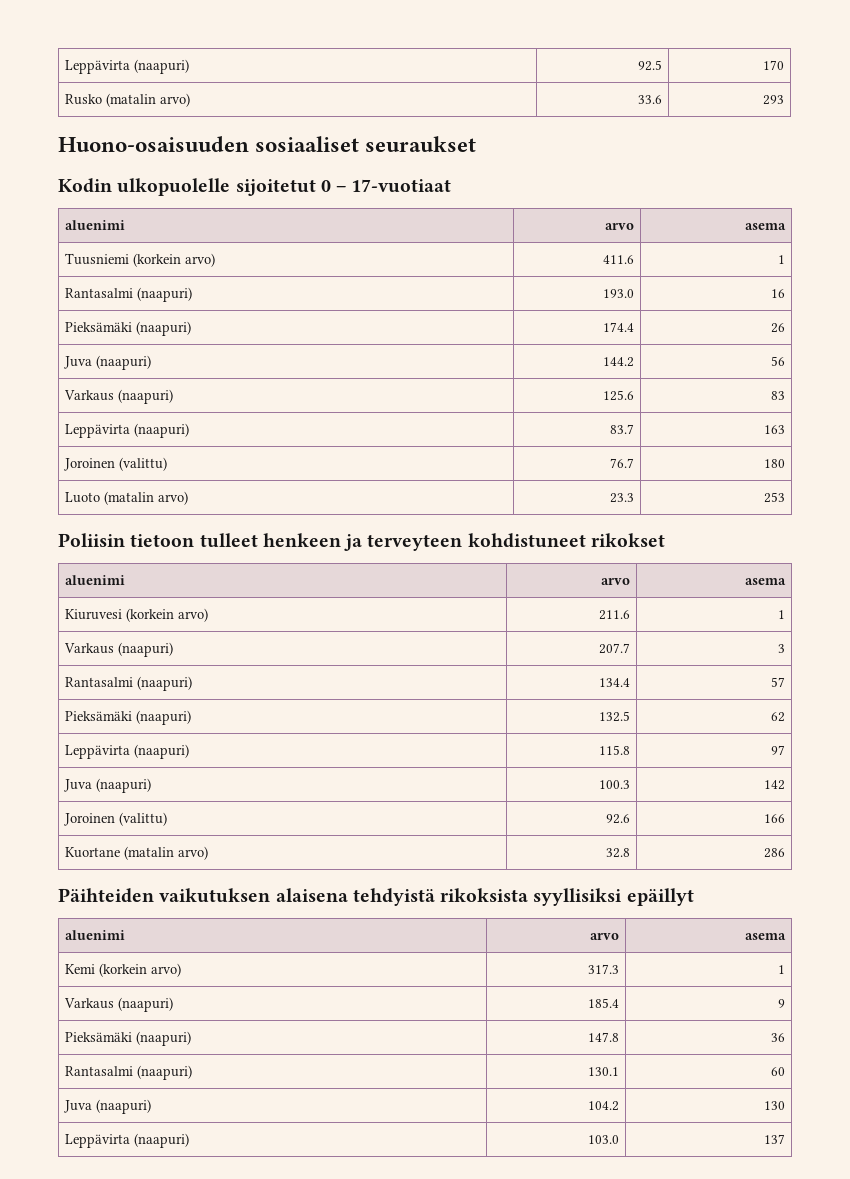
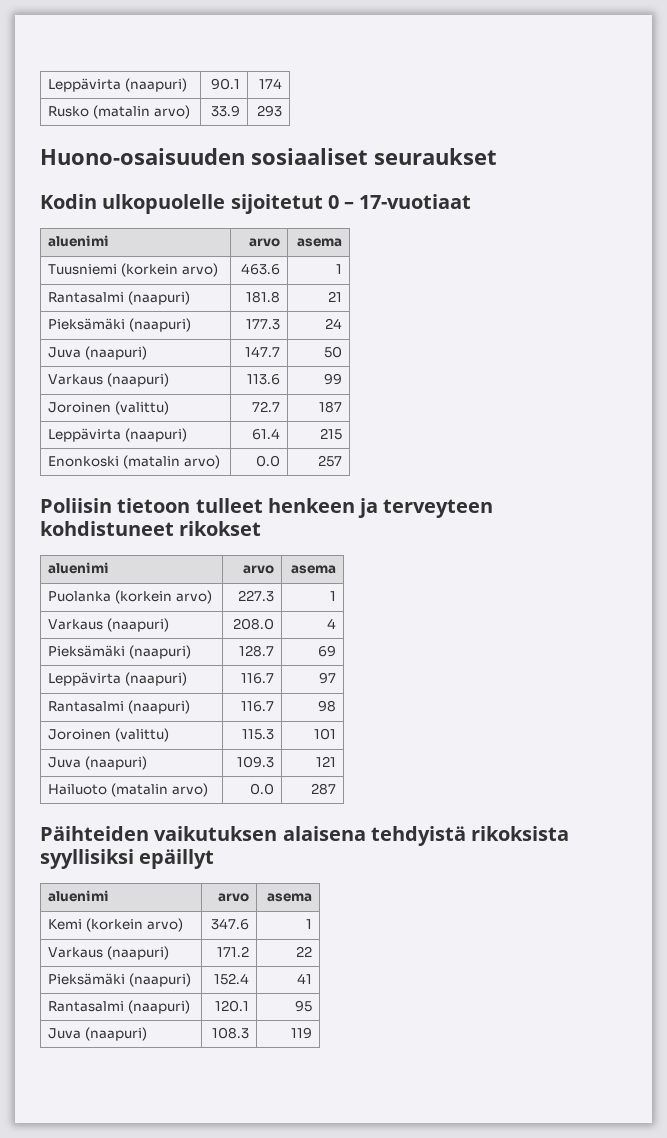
- Leppävirta (naapuri) | 92.5 | 170
+ Leppävirta (naapuri) | 90.1 | 174
- Rusko (matalin arvo) | 33.6 | 293
+ Rusko (matalin arvo) | 33.9 | 293
- Tuusniemi (korkein arvo) | 411.6 | 1
+ Tuusniemi (korkein arvo) | 463.6 | 1
- Rantasalmi (naapuri) | 193.0 | 16
- Pieksämäki (naapuri) | 174.4 | 26
- Juva (naapuri) | 144.2 | 56
- Varkaus (naapuri) | 125.6 | 83
- Leppävirta (naapuri) | 83.7 | 163
- Joroinen (valittu) | 76.7 | 180
- Luoto (matalin arvo) | 23.3 | 253
+ Rantasalmi (naapuri) | 181.8 | 21
+ Pieksämäki (naapuri) | 177.3 | 24
+ Juva (naapuri) | 147.7 | 50
+ Varkaus (naapuri) | 113.6 | 99
+ Joroinen (valittu) | 72.7 | 187
+ Leppävirta (naapuri) | 61.4 | 215
+ Enonkoski (matalin arvo) | 0.0 | 257
- Kiuruvesi (korkein arvo) | 211.6 | 1
- Varkaus (naapuri) | 207.7 | 3
- Rantasalmi (naapuri) | 134.4 | 57
- Pieksämäki (naapuri) | 132.5 | 62
- Leppävirta (naapuri) | 115.8 | 97
- Juva (naapuri) | 100.3 | 142
- Joroinen (valittu) | 92.6 | 166
- Kuortane (matalin arvo) | 32.8 | 286
+ Puolanka (korkein arvo) | 227.3 | 1
+ Varkaus (naapuri) | 208.0 | 4
+ Pieksämäki (naapuri) | 128.7 | 69
+ Leppävirta (naapuri) | 116.7 | 97
+ Rantasalmi (naapuri) | 116.7 | 98
+ Joroinen (valittu) | 115.3 | 101
+ Juva (naapuri) | 109.3 | 121
+ Hailuoto (matalin arvo) | 0.0 | 287
- Kemi (korkein arvo) | 317.3 | 1
- Varkaus (naapuri) | 185.4 | 9
- Pieksämäki (naapuri) | 147.8 | 36
- Rantasalmi (naapuri) | 130.1 | 60
- Juva (naapuri) | 104.2 | 130
- Leppävirta (naapuri) | 103.0 | 137
+ Kemi (korkein arvo) | 347.6 | 1
+ Varkaus (naapuri) | 171.2 | 22
+ Pieksämäki (naapuri) | 152.4 | 41
+ Rantasalmi (naapuri) | 120.1 | 95
+ Juva (naapuri) | 108.3 | 119

